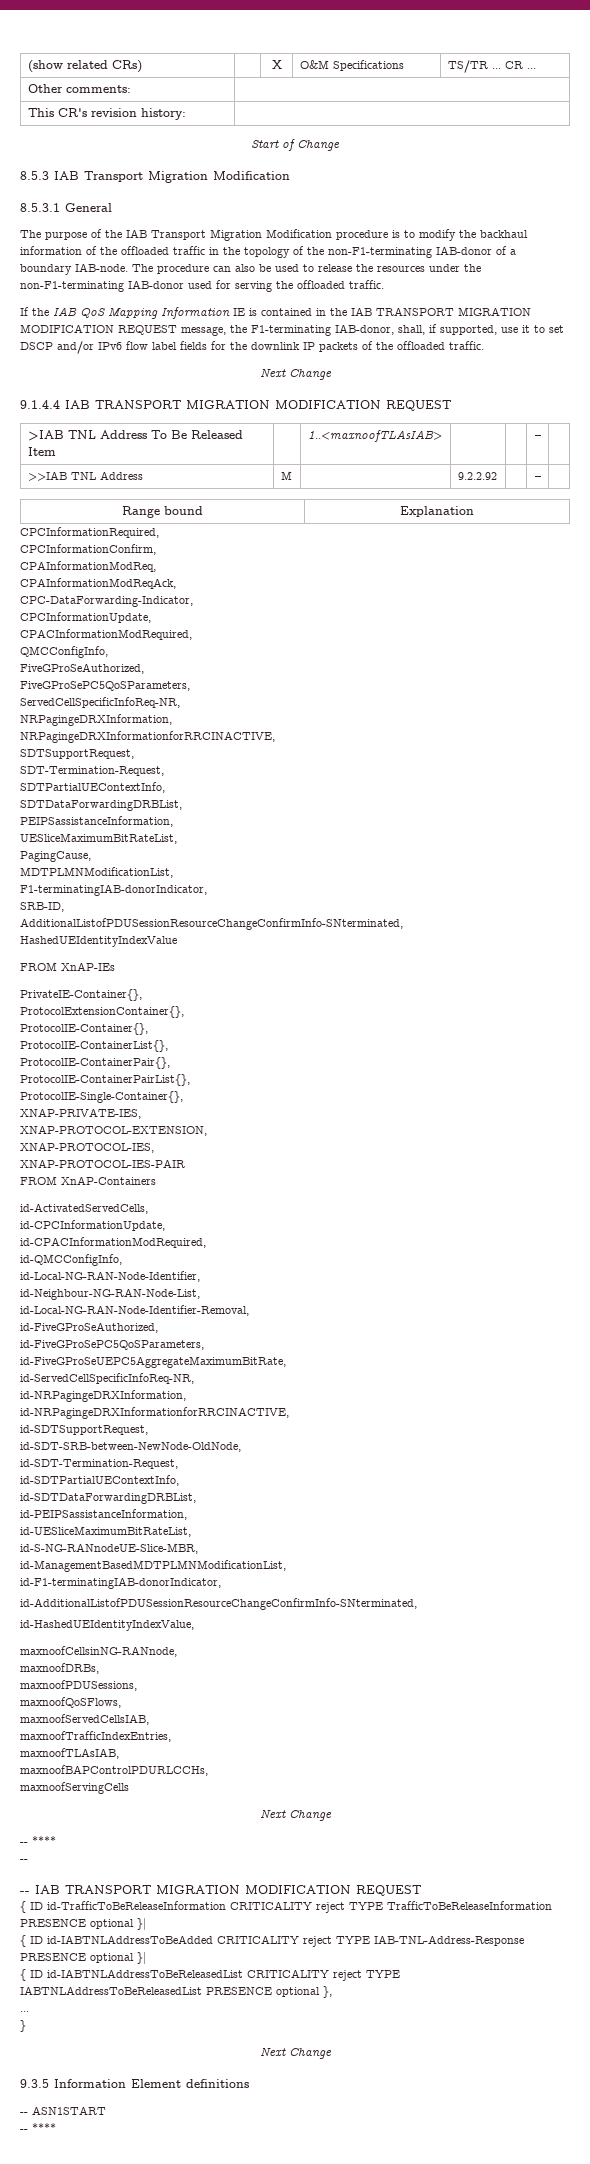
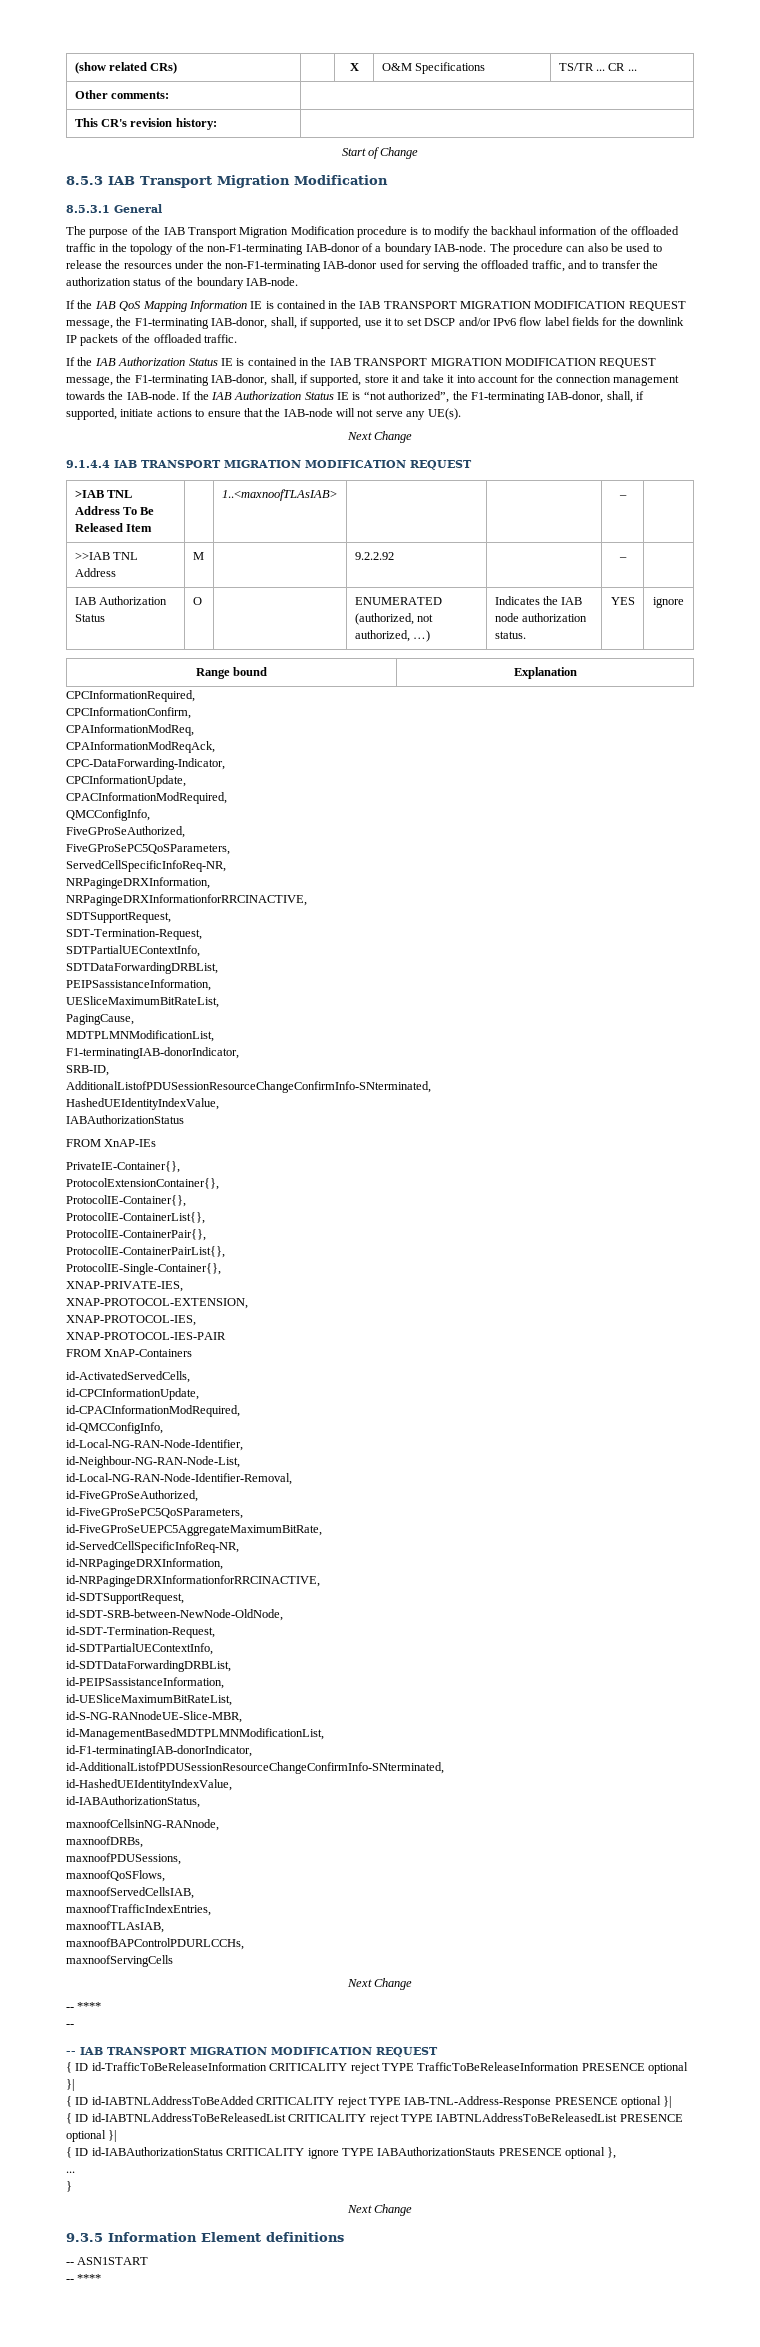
- The procedure can also be used to release the resources under the non-F1-terminating IAB-donor used for serving the offloaded traffic.
+ The procedure can also be used to release the resources under the non-F1-terminating IAB-donor used for serving the offloaded traffic, and to transfer the authorization status of the boundary IAB-node.
+ If the IAB Authorization Status IE is contained in the IAB TRANSPORT MIGRATION MODIFICATION REQUEST message, the F1-terminating IAB-donor, shall, if supported, store it and take it into account for the connection management towards the IAB-node. If the IAB Authorization Status IE is “not authorized”, the F1-terminating IAB-donor, shall, if supported, initiate actions to ensure that the IAB-node will not serve any UE(s).
+ IAB Authorization Status | O | | ENUMERATED (authorized, not authorized, …) | Indicates the IAB node authorization status. | YES | ignore
- HashedUEIdentityIndexValue
+ HashedUEIdentityIndexValue,
+ IABAuthorizationStatus
+ id-IABAuthorizationStatus,
- { ID id-IABTNLAddressToBeReleasedList CRITICALITY reject TYPE IABTNLAddressToBeReleasedList PRESENCE optional },
+ { ID id-IABTNLAddressToBeReleasedList CRITICALITY reject TYPE IABTNLAddressToBeReleasedList PRESENCE optional }|
+ { ID id-IABAuthorizationStatus CRITICALITY ignore TYPE IABAuthorizationStauts PRESENCE optional },

